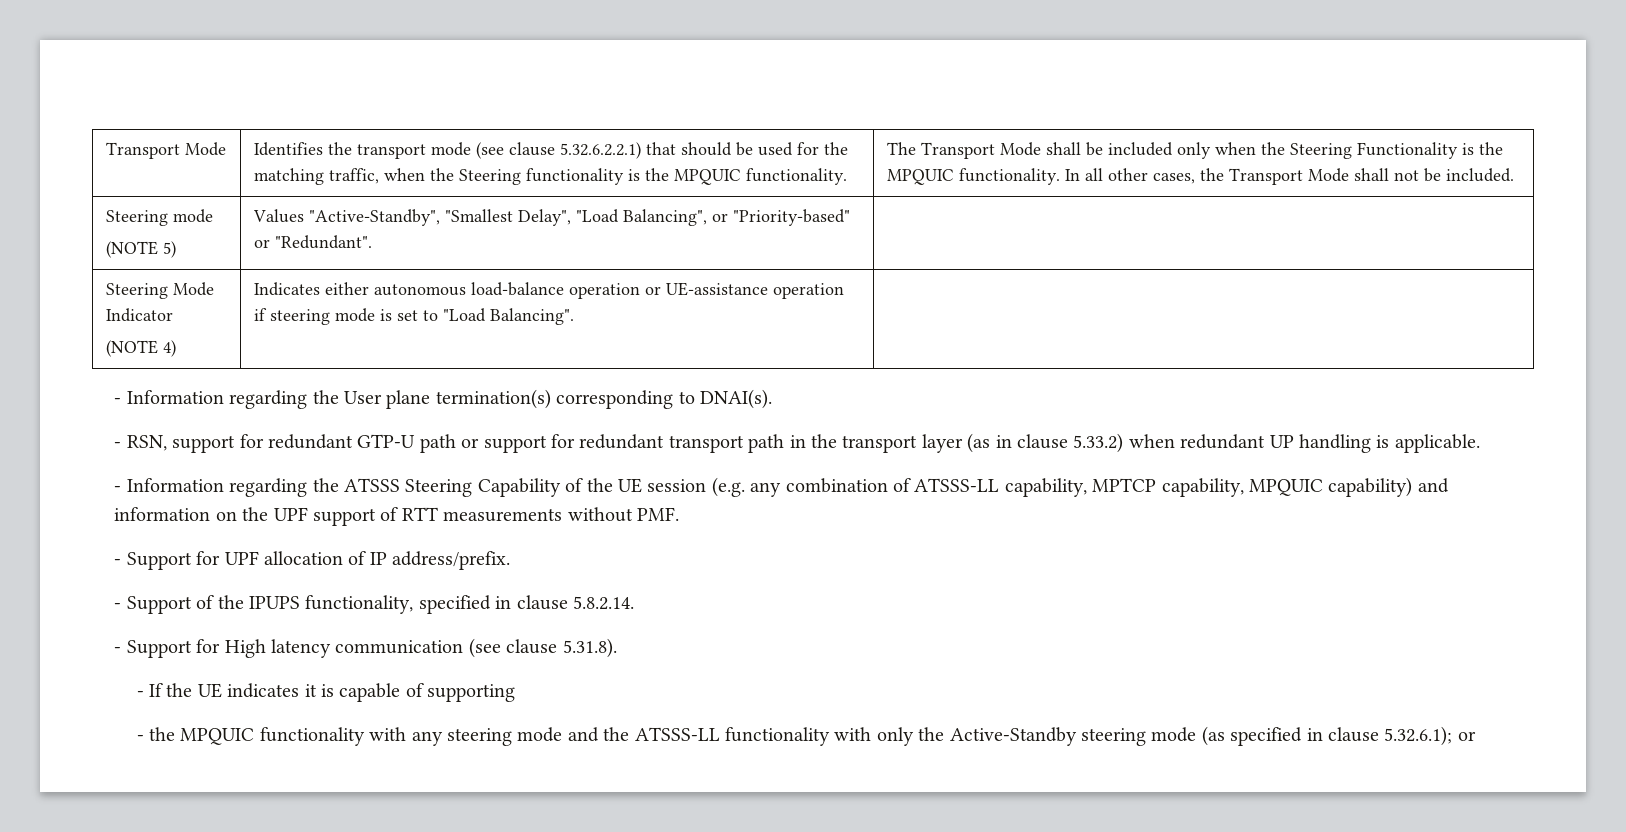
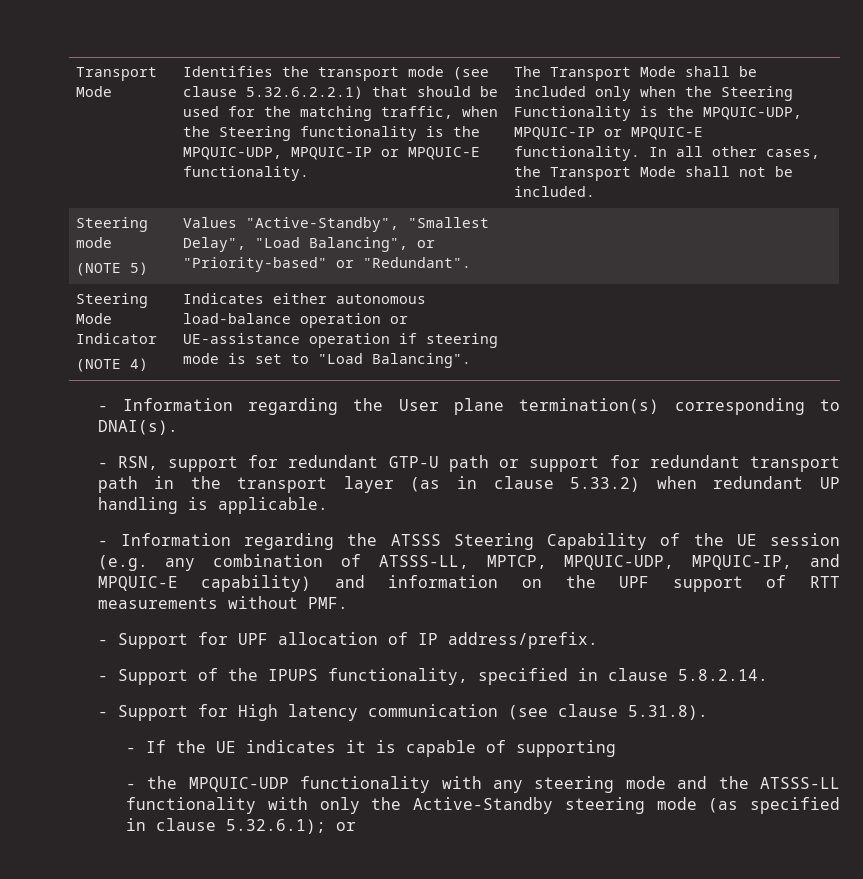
- Identifies the transport mode (see clause 5.32.6.2.2.1) that should be used for the matching traffic, when the Steering functionality is the MPQUIC functionality.
+ Identifies the transport mode (see clause 5.32.6.2.2.1) that should be used for the matching traffic, when the Steering functionality is the MPQUIC-UDP, MPQUIC-IP or MPQUIC-E functionality.
- The Transport Mode shall be included only when the Steering Functionality is the MPQUIC functionality.
+ The Transport Mode shall be included only when the Steering Functionality is the MPQUIC-UDP, MPQUIC-IP or MPQUIC-E functionality.
- - Information regarding the ATSSS Steering Capability of the UE session (e.g. any combination of ATSSS-LL capability, MPTCP capability, MPQUIC capability) and information on the UPF support of RTT measurements without PMF.
+ - Information regarding the ATSSS Steering Capability of the UE session (e.g. any combination of ATSSS-LL, MPTCP, MPQUIC-UDP, MPQUIC-IP, and MPQUIC-E capability) and information on the UPF support of RTT measurements without PMF.
- - the MPQUIC functionality with any steering mode and the ATSSS-LL functionality with only the Active-Standby steering mode (as specified in clause 5.32.6.1); or
+ - the MPQUIC-UDP functionality with any steering mode and the ATSSS-LL functionality with only the Active-Standby steering mode (as specified in clause 5.32.6.1); or

